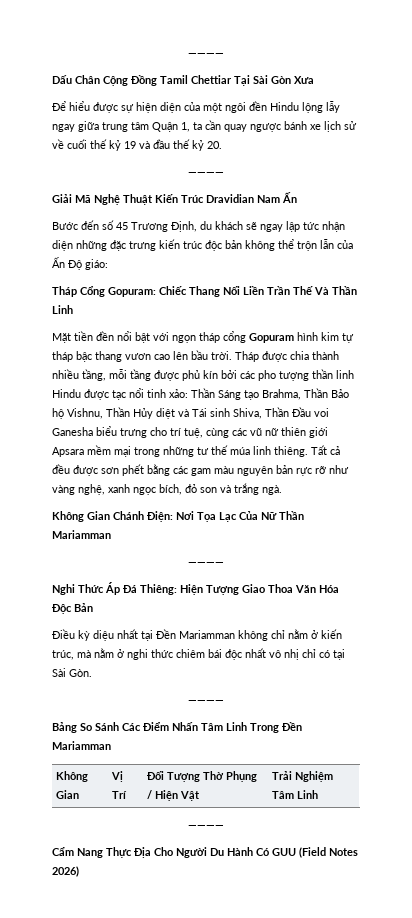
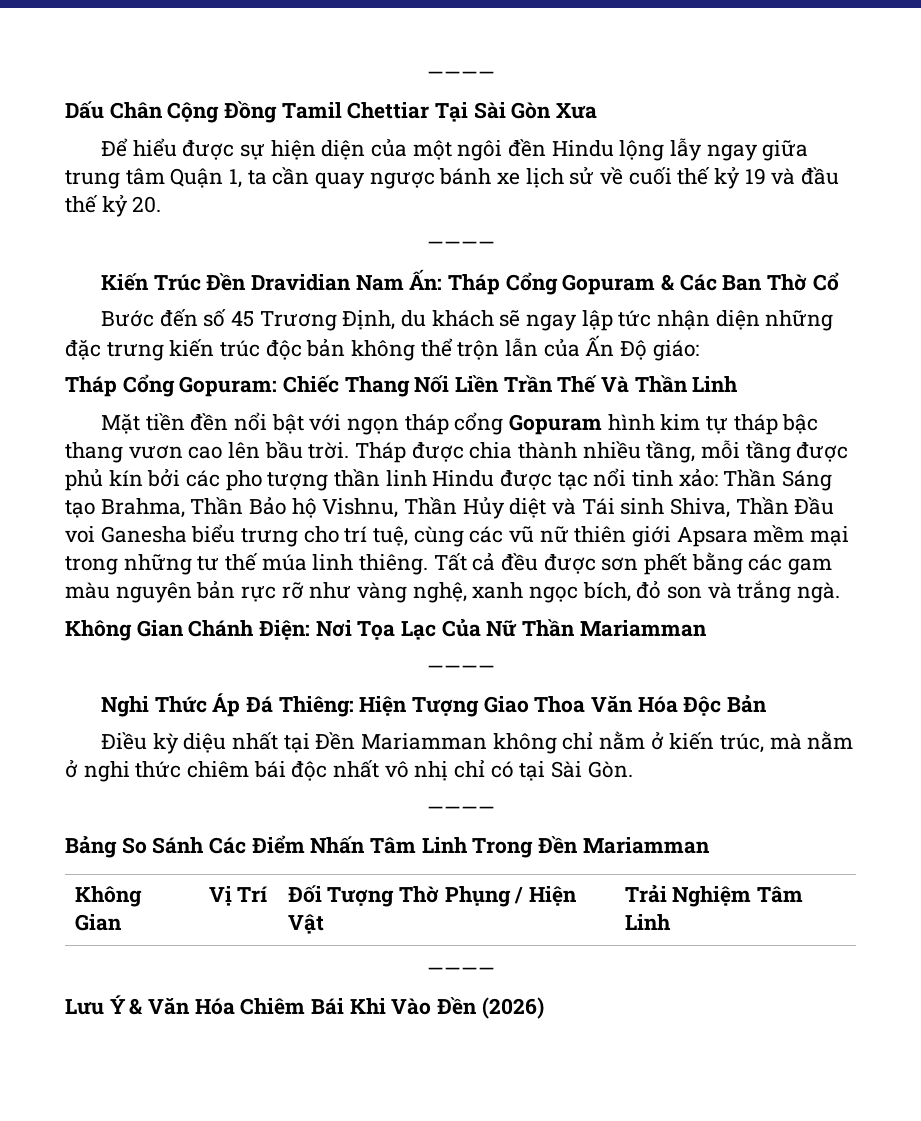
- Giải Mã Nghệ Thuật Kiến Trúc Dravidian Nam Ấn
+ Kiến Trúc Đền Dravidian Nam Ấn: Tháp Cổng Gopuram & Các Ban Thờ Cổ
- Cẩm Nang Thực Địa Cho Người Du Hành Có GUU (Field Notes 2026)
+ Lưu Ý & Văn Hóa Chiêm Bái Khi Vào Đền (2026)

